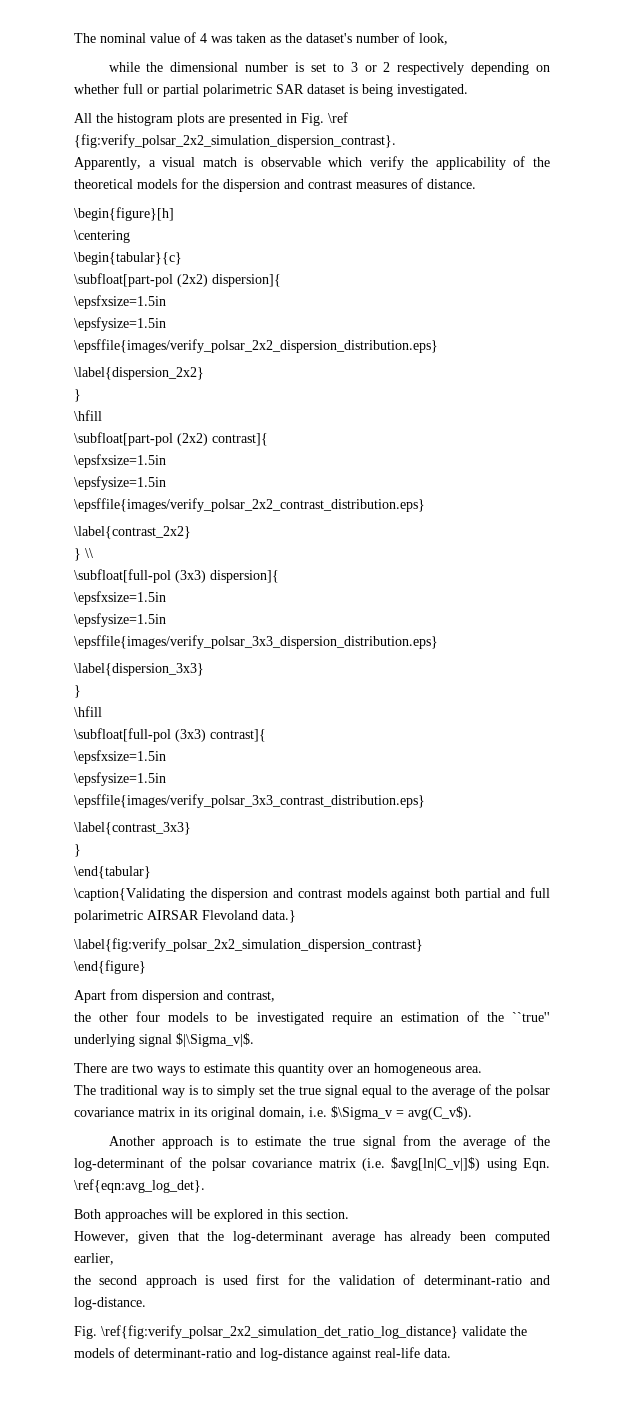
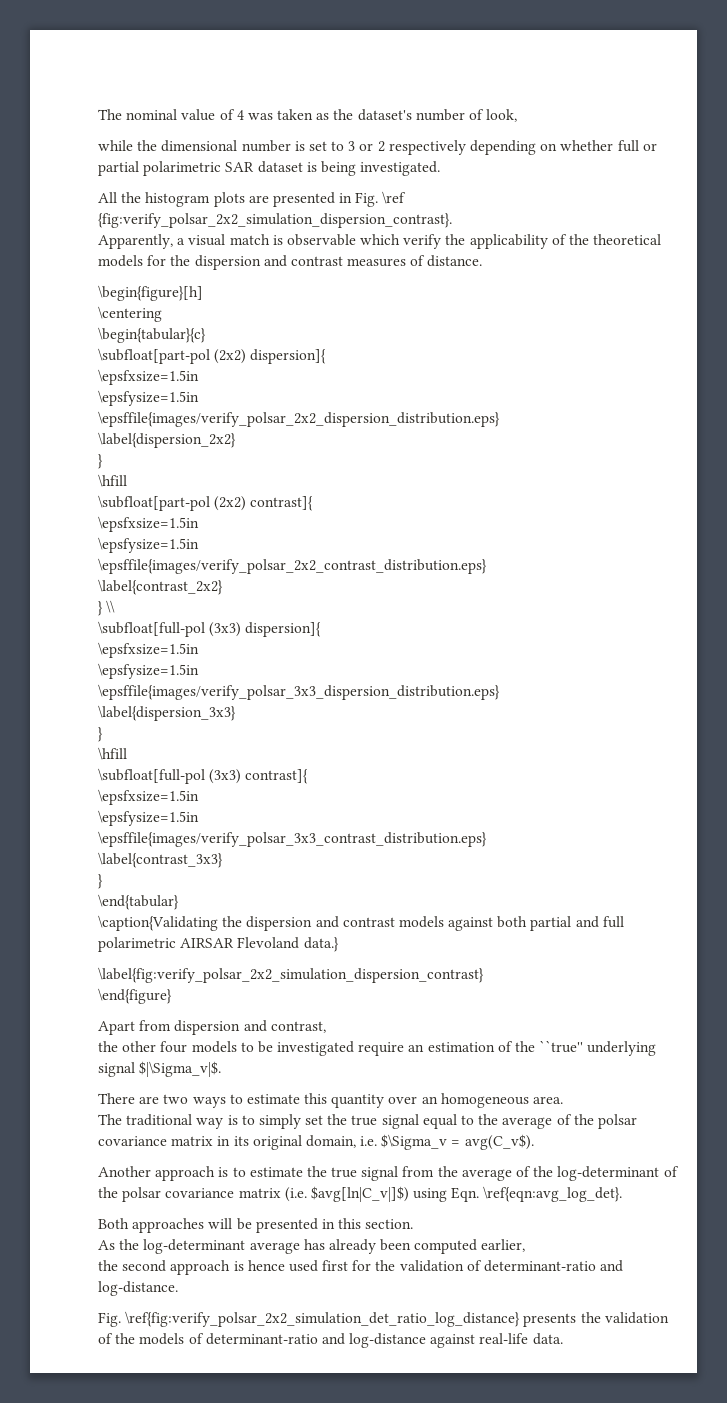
- Both approaches will be explored in this section.
+ Both approaches will be presented in this section.
- However, given that the log-determinant average has already been computed earlier,
+ As the log-determinant average has already been computed earlier,
- the second approach is used first for the validation of determinant-ratio and log-distance.
+ the second approach is hence used first for the validation of determinant-ratio and log-distance.
- Fig. \ref{fig:verify_polsar_2x2_simulation_det_ratio_log_distance} validate the models of determinant-ratio and log-distance against real-life data.
+ Fig. \ref{fig:verify_polsar_2x2_simulation_det_ratio_log_distance} presents the validation of the models of determinant-ratio and log-distance against real-life data.

